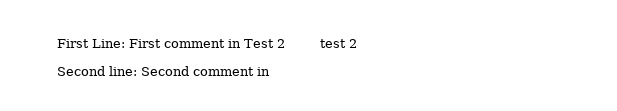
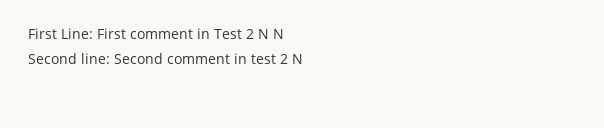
- First Line: First comment in Test 2
+ First Line: First comment in Test 2 N N
- Second line: Second comment in test 2
+ Second line: Second comment in test 2 N

